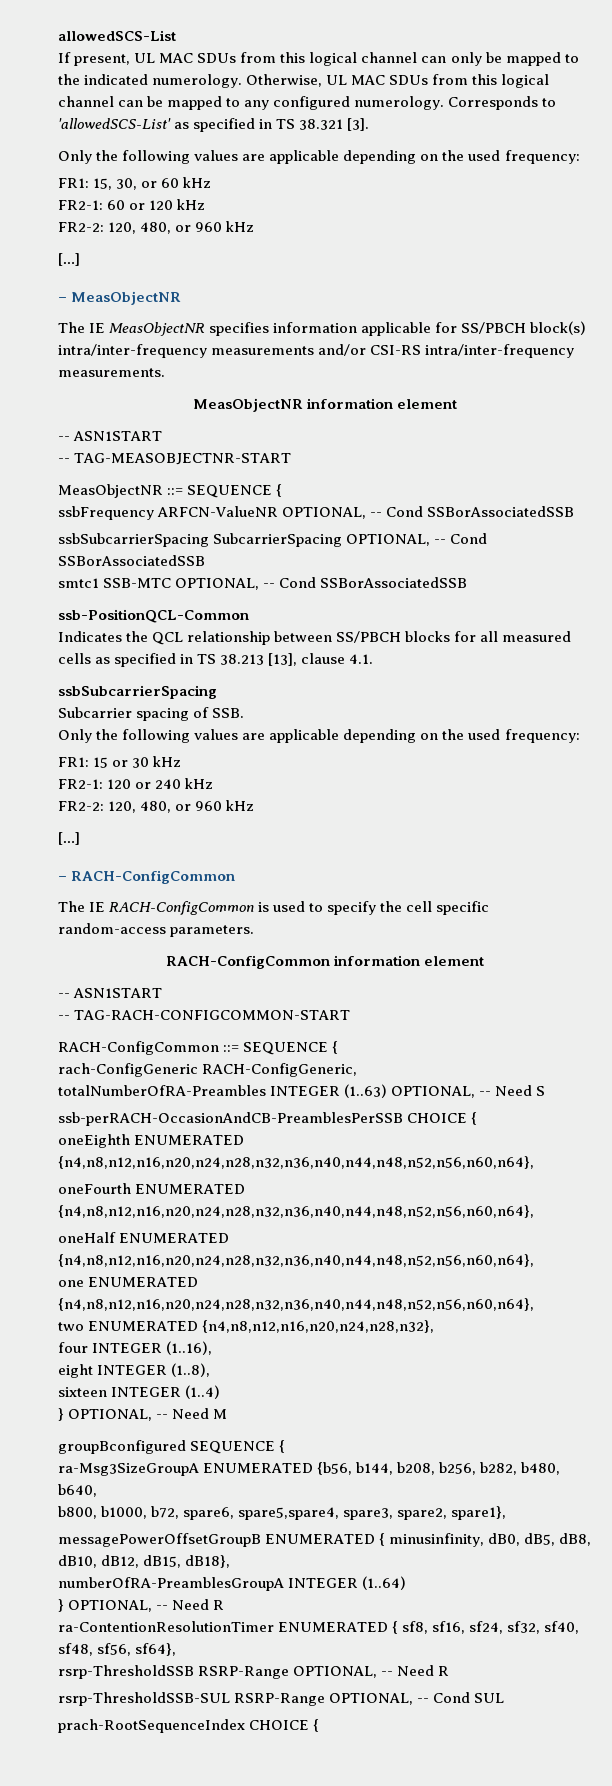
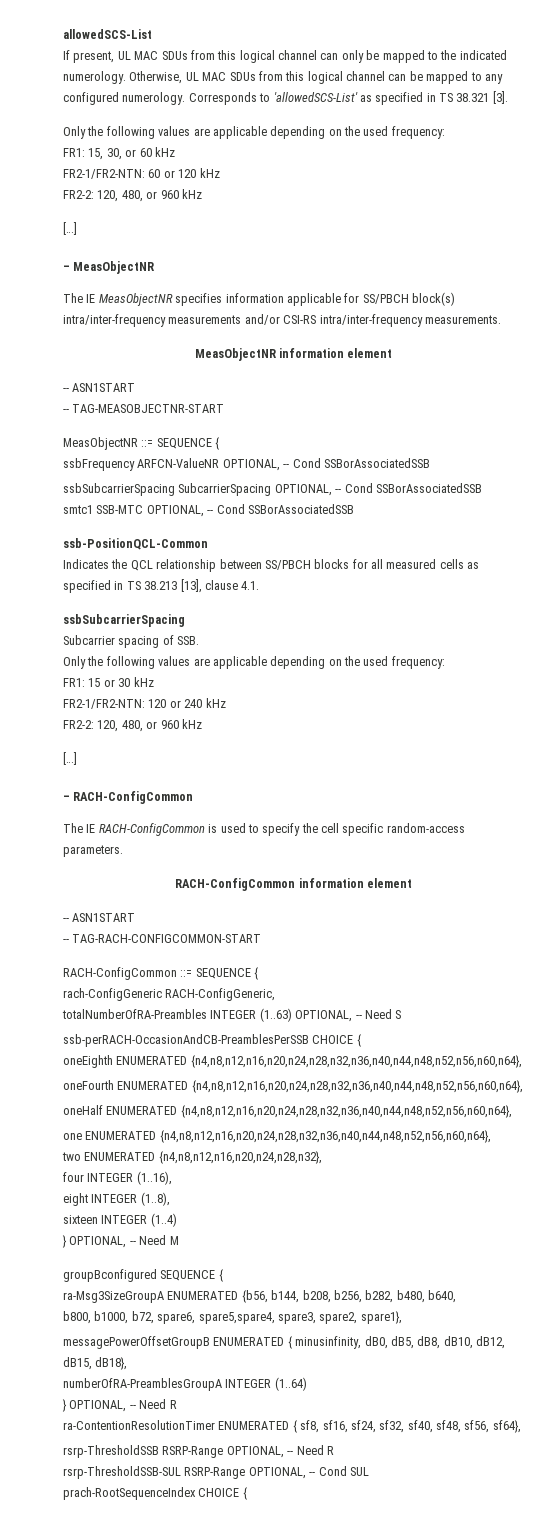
- FR2-1: 60 or 120 kHz
+ FR2-1/FR2-NTN: 60 or 120 kHz
- FR2-1: 120 or 240 kHz
+ FR2-1/FR2-NTN: 120 or 240 kHz

